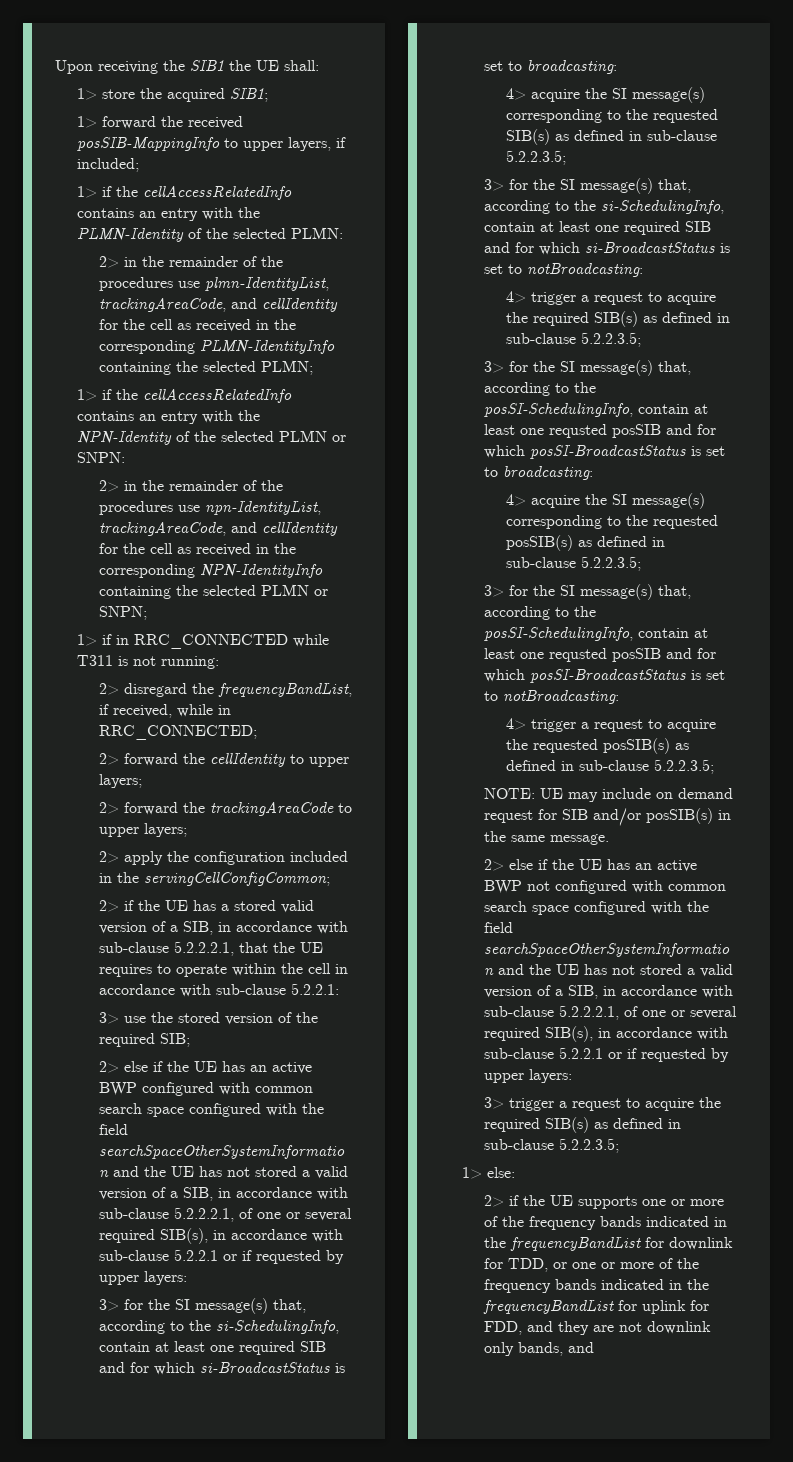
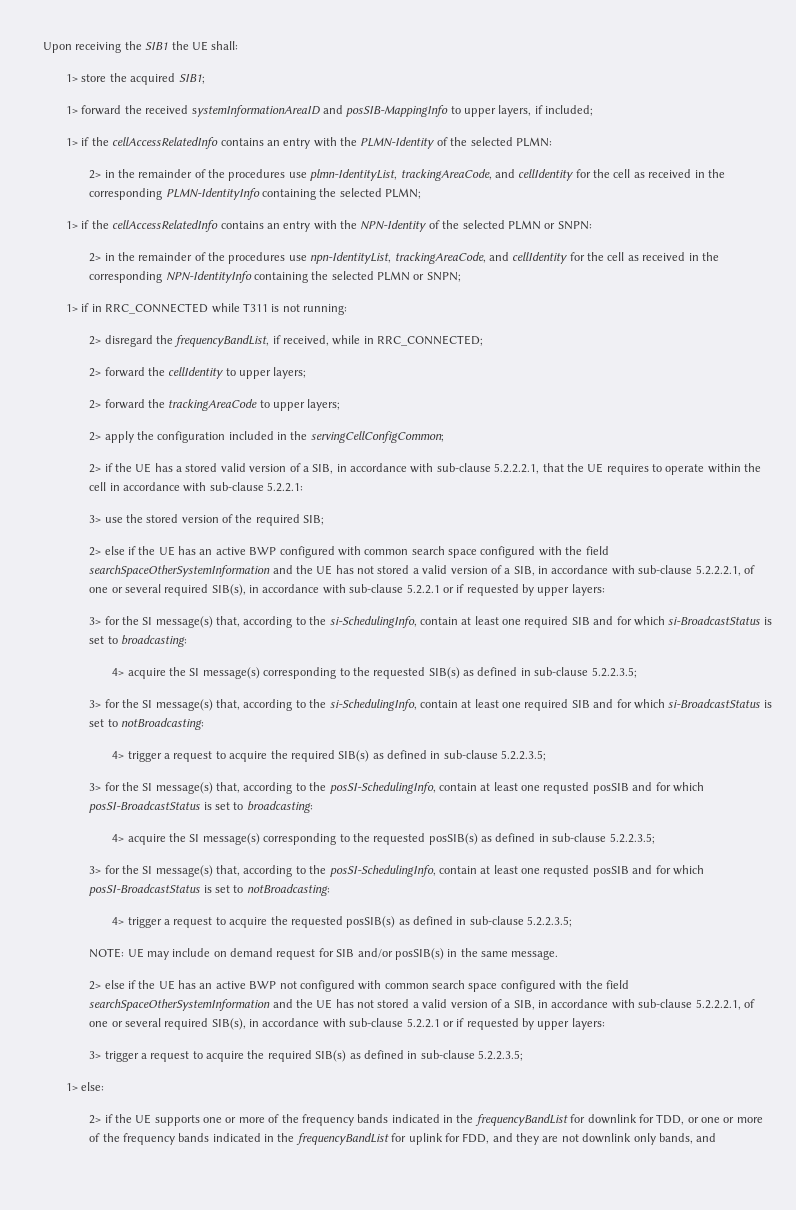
- 1> forward the received posSIB-MappingInfo to upper layers, if included;
+ 1> forward the received systemInformationAreaID and posSIB-MappingInfo to upper layers, if included;

